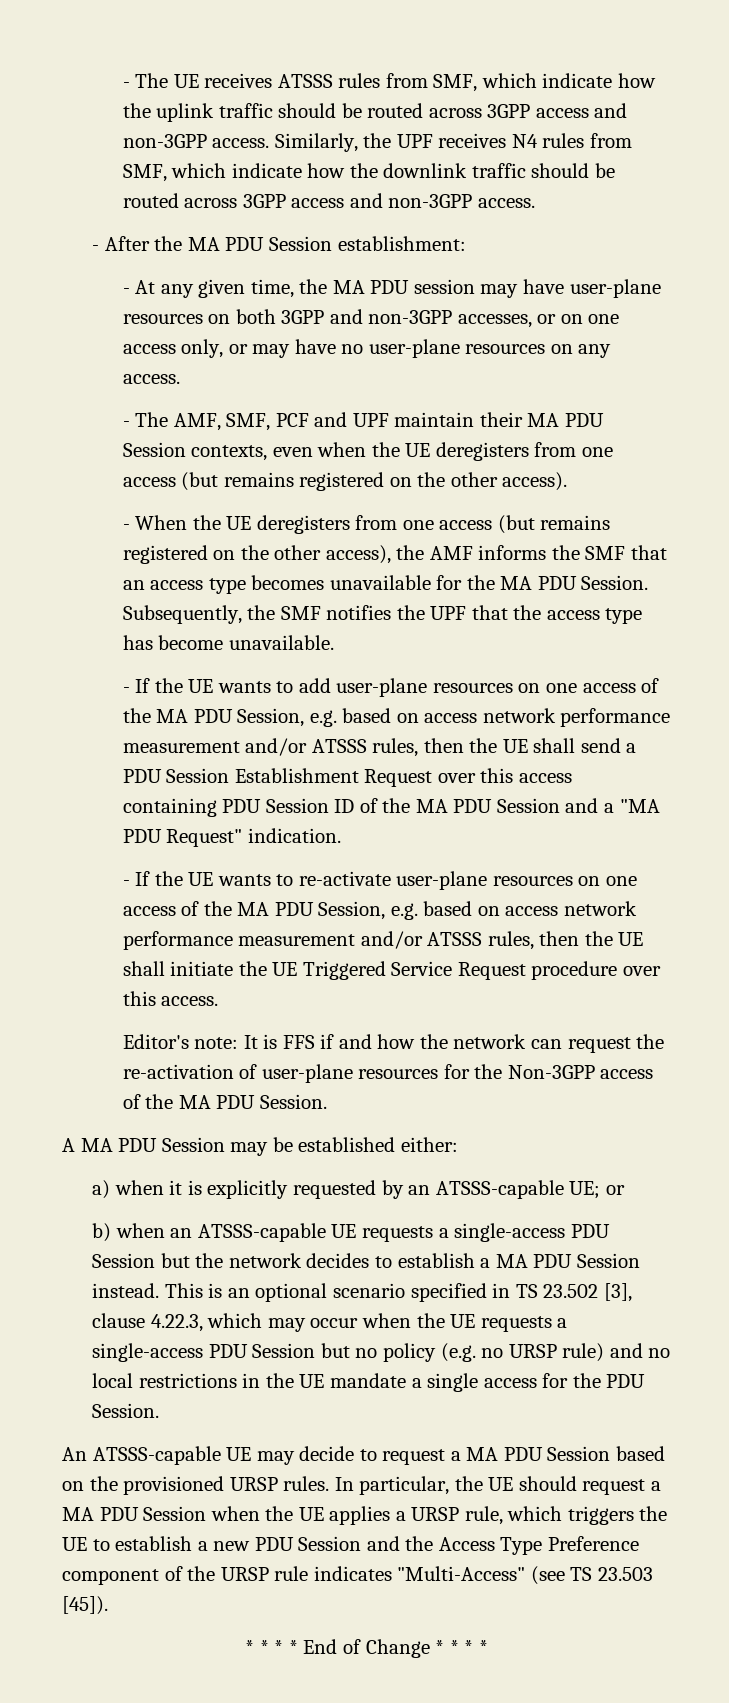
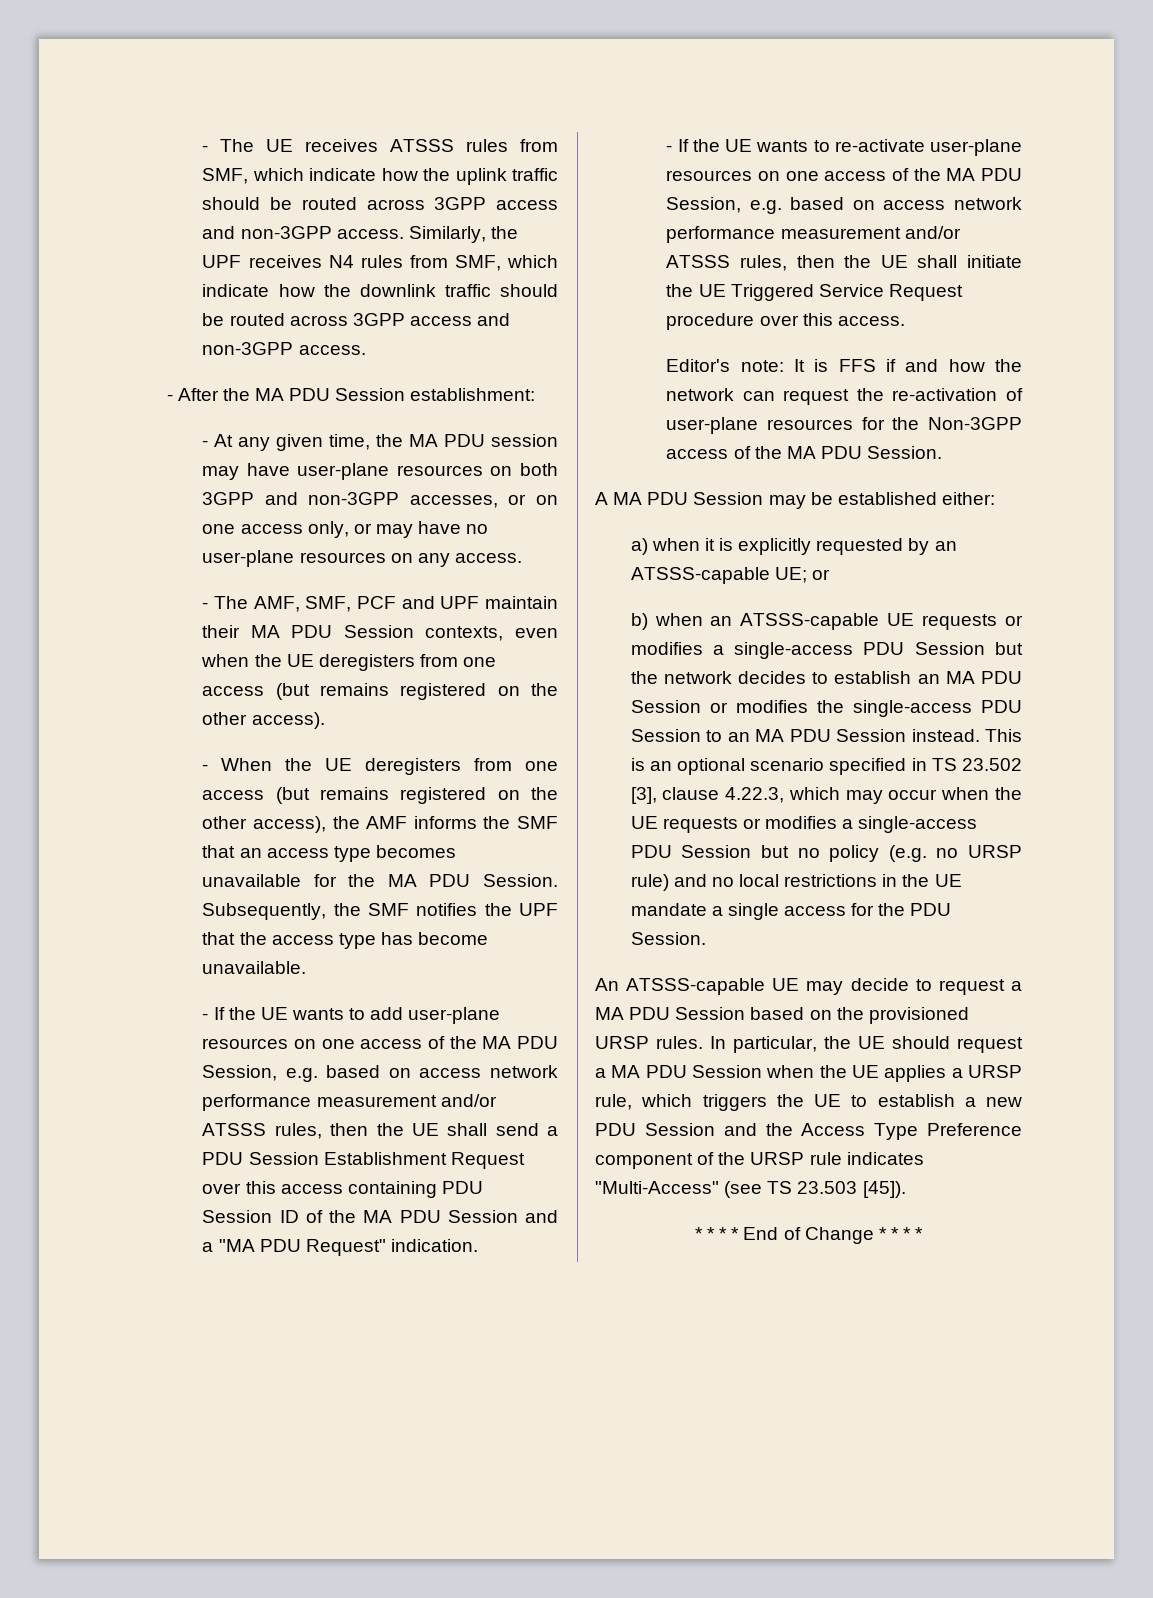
- b) when an ATSSS-capable UE requests a single-access PDU Session but the network decides to establish a MA PDU Session instead.
+ b) when an ATSSS-capable UE requests or modifies a single-access PDU Session but the network decides to establish an MA PDU Session or modifies the single-access PDU Session to an MA PDU Session instead.
- This is an optional scenario specified in TS 23.502 [3], clause 4.22.3, which may occur when the UE requests a single-access PDU Session but no policy (e.g. no URSP rule) and no local restrictions in the UE mandate a single access for the PDU Session.
+ This is an optional scenario specified in TS 23.502 [3], clause 4.22.3, which may occur when the UE requests or modifies a single-access PDU Session but no policy (e.g. no URSP rule) and no local restrictions in the UE mandate a single access for the PDU Session.

